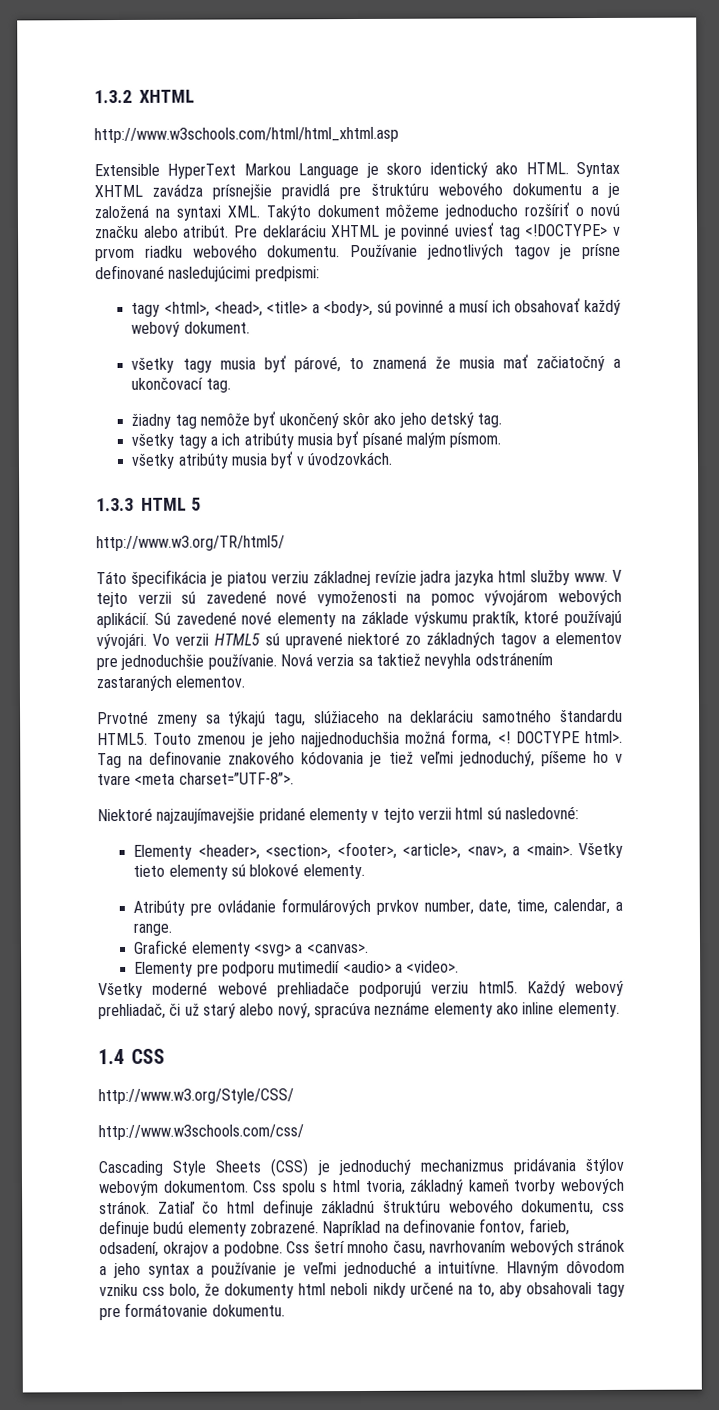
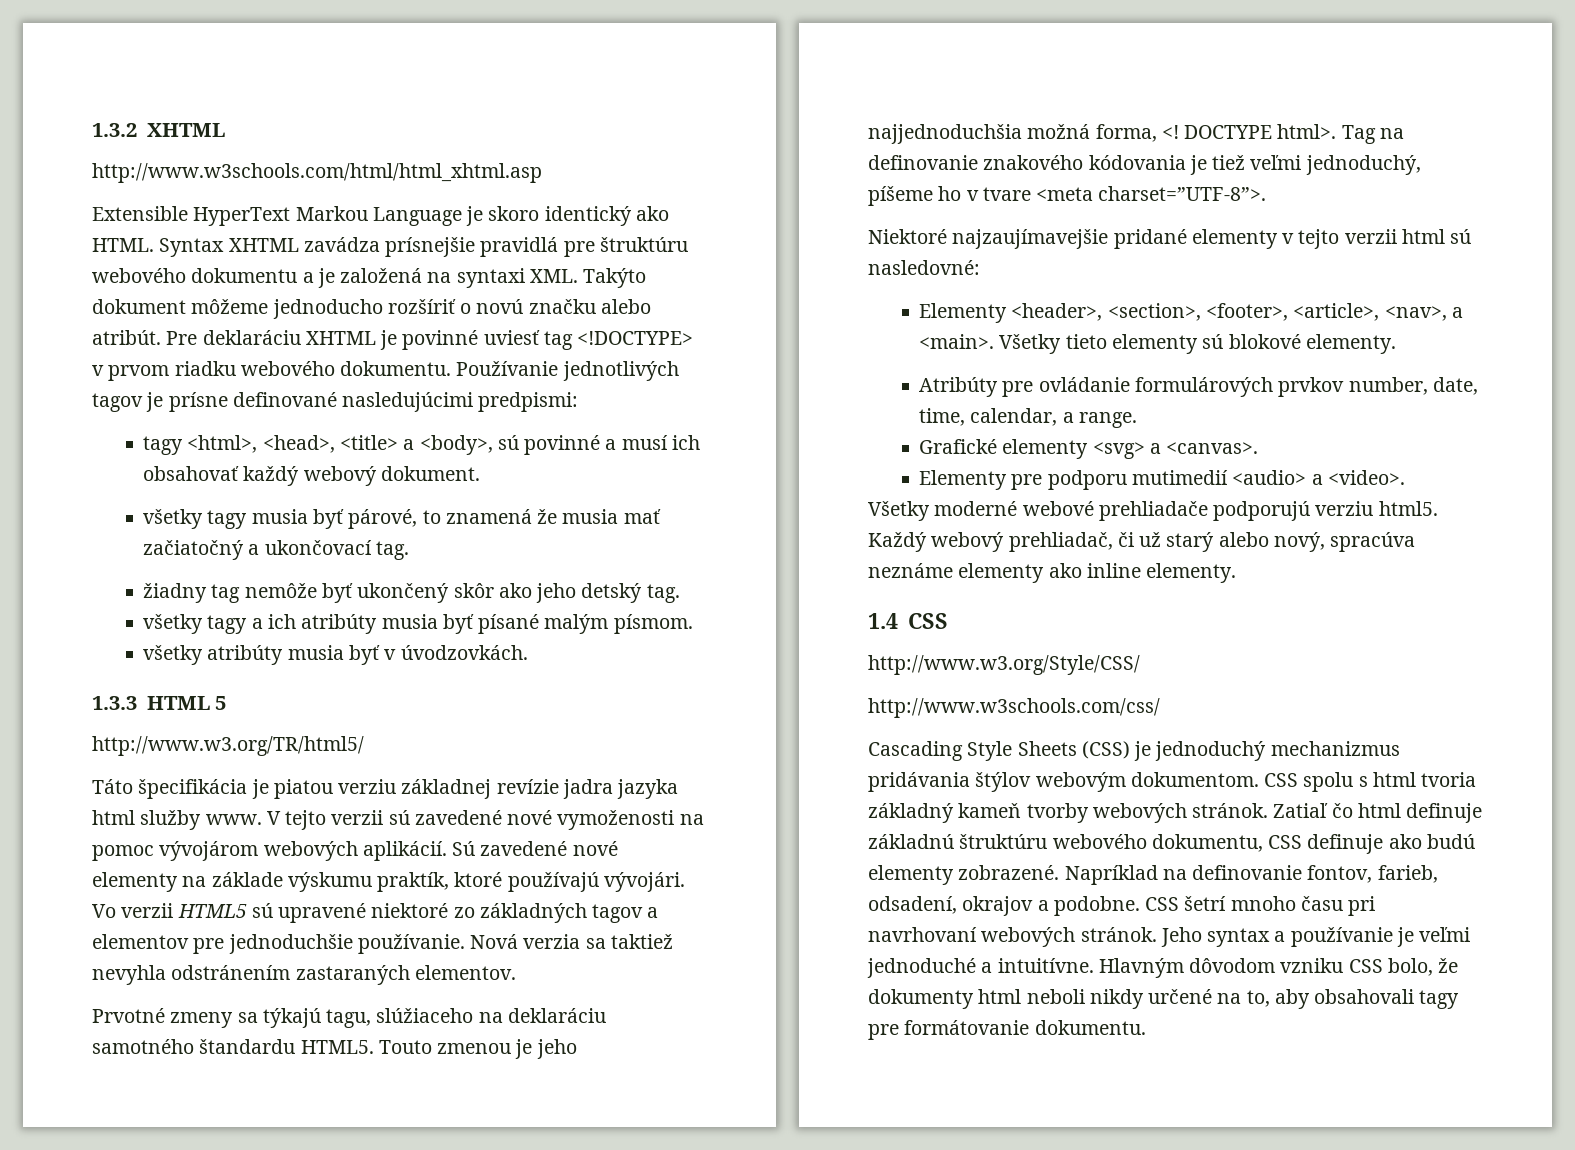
- Css spolu s html tvoria, základný kameň tvorby webových stránok.
+ CSS spolu s html tvoria základný kameň tvorby webových stránok.
- Zatiaľ čo html definuje základnú štruktúru webového dokumentu, css definuje budú elementy zobrazené.
+ Zatiaľ čo html definuje základnú štruktúru webového dokumentu, CSS definuje ako budú elementy zobrazené.
- Css šetrí mnoho času, navrhovaním webových stránok a jeho syntax a používanie je veľmi jednoduché a intuitívne.
+ CSS šetrí mnoho času pri navrhovaní webových stránok. Jeho syntax a používanie je veľmi jednoduché a intuitívne.
- Hlavným dôvodom vzniku css bolo, že dokumenty html neboli nikdy určené na to, aby obsahovali tagy pre formátovanie dokumentu.
+ Hlavným dôvodom vzniku CSS bolo, že dokumenty html neboli nikdy určené na to, aby obsahovali tagy pre formátovanie dokumentu.

